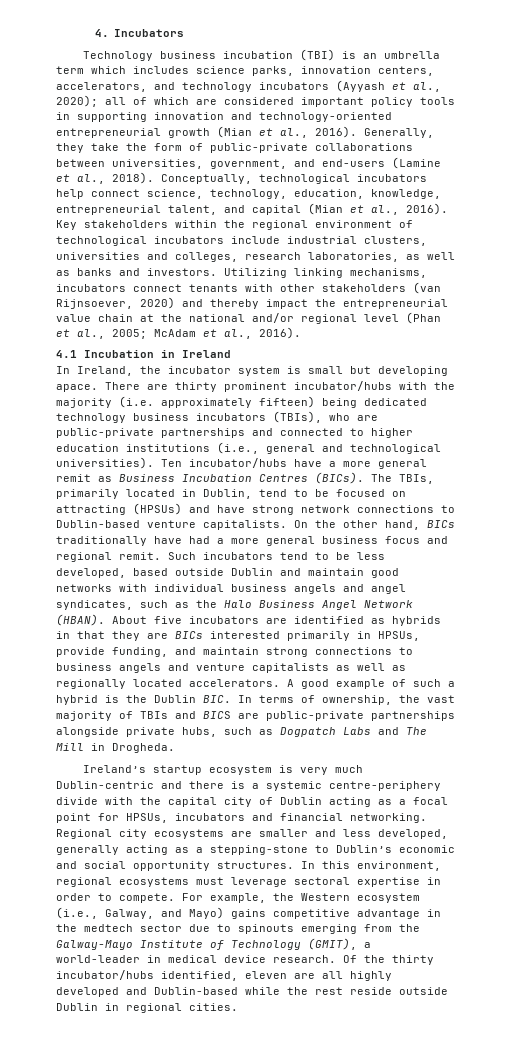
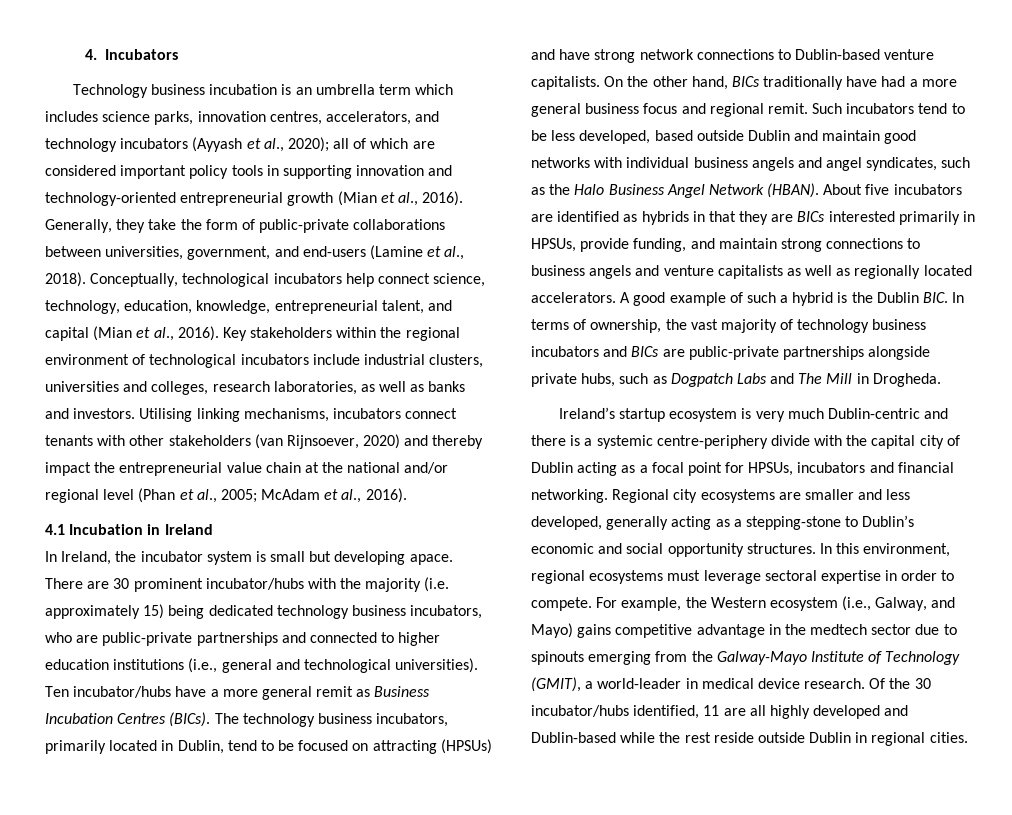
- Technology business incubation (TBI) is an umbrella term which includes science parks, innovation centers, accelerators, and technology incubators (Ayyash et al., 2020); all of which are considered important policy tools in supporting innovation and technology-oriented entrepreneurial growth (Mian et al., 2016).
+ Technology business incubation is an umbrella term which includes science parks, innovation centres, accelerators, and technology incubators (Ayyash et al., 2020); all of which are considered important policy tools in supporting innovation and technology-oriented entrepreneurial growth (Mian et al., 2016).
- Utilizing linking mechanisms, incubators connect tenants with other stakeholders (van Rijnsoever, 2020) and thereby impact the entrepreneurial value chain at the national and/or regional level (Phan et al., 2005; McAdam et al., 2016).
+ Utilising linking mechanisms, incubators connect tenants with other stakeholders (van Rijnsoever, 2020) and thereby impact the entrepreneurial value chain at the national and/or regional level (Phan et al., 2005; McAdam et al., 2016).
- There are thirty prominent incubator/hubs with the majority (i.e. approximately fifteen) being dedicated technology business incubators (TBIs), who are public-private partnerships and connected to higher education institutions (i.e., general and technological universities).
+ There are 30 prominent incubator/hubs with the majority (i.e. approximately 15) being dedicated technology business incubators, who are public-private partnerships and connected to higher education institutions (i.e., general and technological universities).
- The TBIs, primarily located in Dublin, tend to be focused on attracting (HPSUs) and have strong network connections to Dublin-based venture capitalists.
+ The technology business incubators, primarily located in Dublin, tend to be focused on attracting (HPSUs) and have strong network connections to Dublin-based venture capitalists.
- A good example of such a hybrid is the Dublin BIC. In terms of ownership, the vast majority of TBIs and BICS are public-private partnerships alongside private hubs, such as Dogpatch Labs and The Mill in Drogheda.
+ A good example of such a hybrid is the Dublin BIC. In terms of ownership, the vast majority of technology business incubators and BICs are public-private partnerships alongside private hubs, such as Dogpatch Labs and The Mill in Drogheda.
- Of the thirty incubator/hubs identified, eleven are all highly developed and Dublin-based while the rest reside outside Dublin in regional cities.
+ Of the 30 incubator/hubs identified, 11 are all highly developed and Dublin-based while the rest reside outside Dublin in regional cities.

